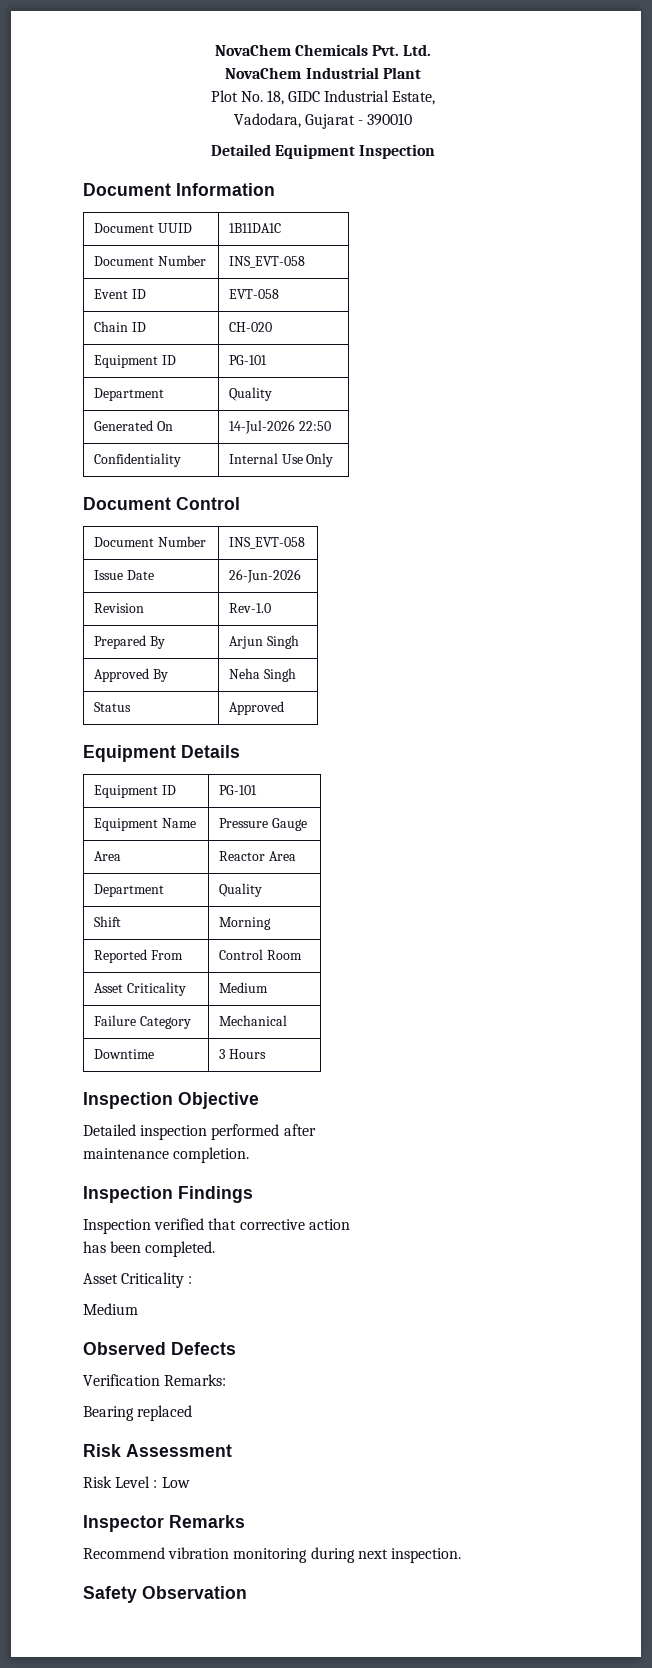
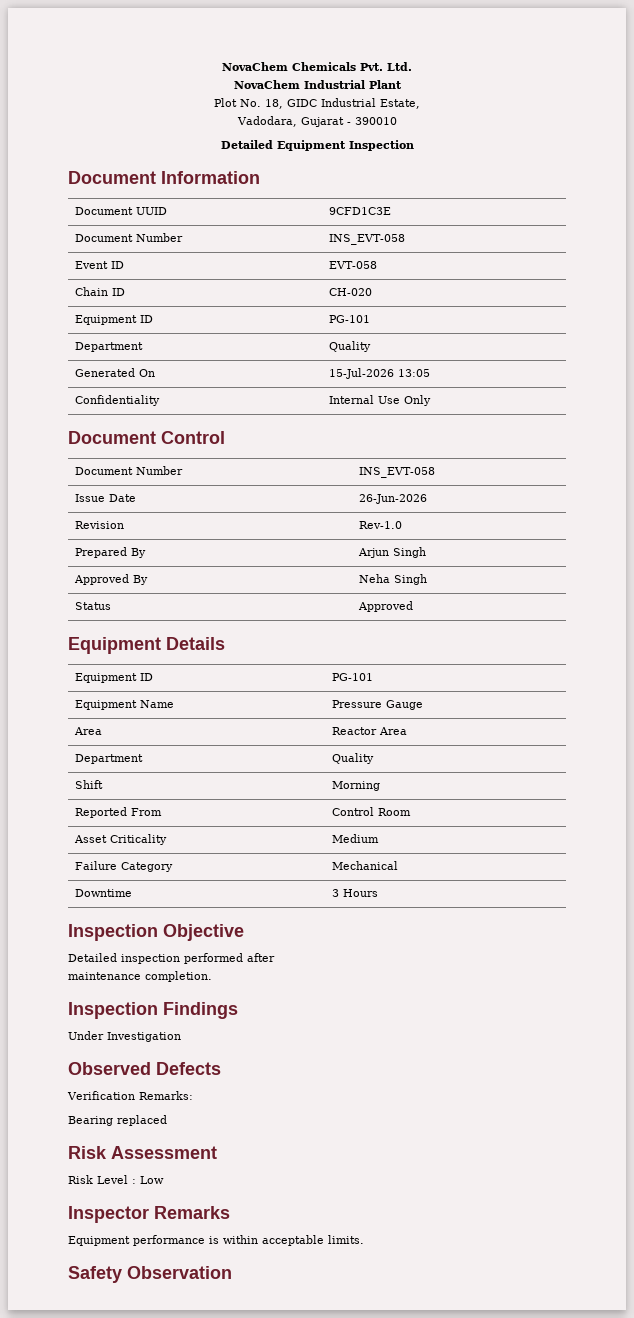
- Document UUID | 1B11DA1C
+ Document UUID | 9CFD1C3E
- Generated On | 14-Jul-2026 22:50
+ Generated On | 15-Jul-2026 13:05
- Inspection verified that corrective action
- has been completed.
- Asset Criticality :
- Medium
+ Under Investigation
- Recommend vibration monitoring during next inspection.
+ Equipment performance is within acceptable limits.

